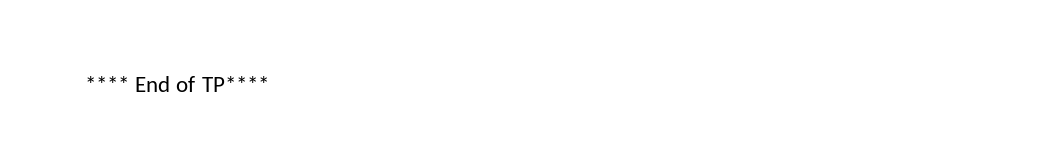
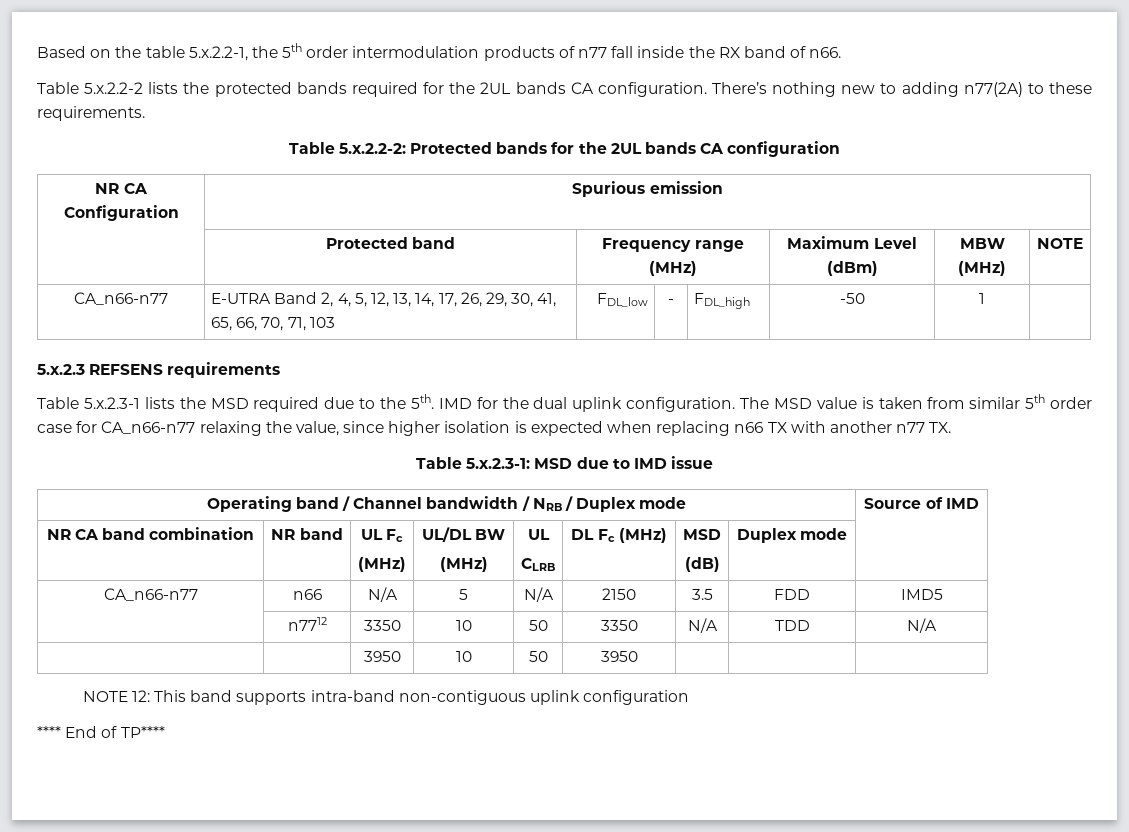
+ Based on the table 5.x.2.2-1, the 5th order intermodulation products of n77 fall inside the RX band of n66.
+ Table 5.x.2.2-2 lists the protected bands required for the 2UL bands CA configuration. There’s nothing new to adding n77(2A) to these requirements.
+ Table 5.x.2.2-2: Protected bands for the 2UL bands CA configuration
+ NR CA Configuration | Spurious emission
+ | Protected band | Frequency range (MHz) | Maximum Level (dBm) | MBW (MHz) | NOTE
+ CA_n66-n77 | E-UTRA Band 2, 4, 5, 12, 13, 14, 17, 26, 29, 30, 41, 65, 66, 70, 71, 103 | FDL_low | - | FDL_high | -50 | 1 |
+ 5.x.2.3 REFSENS requirements
+ Table 5.x.2.3-1 lists the MSD required due to the 5th. IMD for the dual uplink configuration. The MSD value is taken from similar 5th order case for CA_n66-n77 relaxing the value, since higher isolation is expected when replacing n66 TX with another n77 TX.
+ Table 5.x.2.3-1: MSD due to IMD issue
+ Operating band / Channel bandwidth / NRB / Duplex mode | Source of IMD
+ NR CA band combination | NR band | UL Fc
+ (MHz) | UL/DL BW
+ (MHz) | UL
+ CLRB | DL Fc (MHz) | MSD
+ (dB) | Duplex mode |
+ CA_n66-n77 | n66 | N/A | 5 | N/A | 2150 | 3.5 | FDD | IMD5
+ | n7712 | 3350 | 10 | 50 | 3350 | N/A | TDD | N/A
+ | | 3950 | 10 | 50 | 3950 | | |
+ NOTE 12: This band supports intra-band non-contiguous uplink configuration

